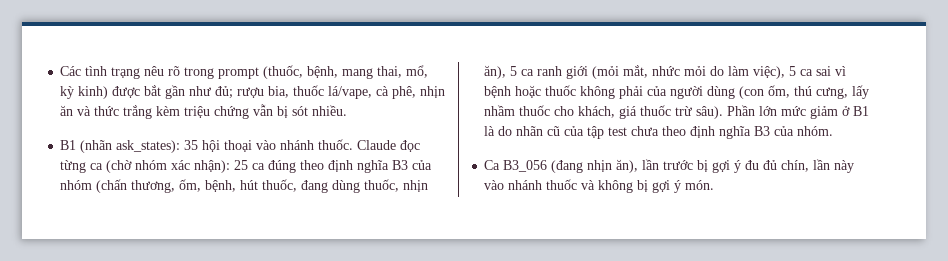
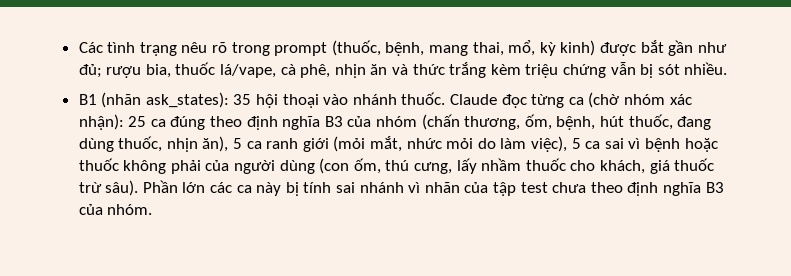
- Phần lớn mức giảm ở B1 là do nhãn cũ của tập test chưa theo định nghĩa B3 của nhóm.
+ Phần lớn các ca này bị tính sai nhánh vì nhãn của tập test chưa theo định nghĩa B3 của nhóm.
- Ca B3_056 (đang nhịn ăn), lần trước bị gợi ý đu đủ chín, lần này vào nhánh thuốc và không bị gợi ý món.

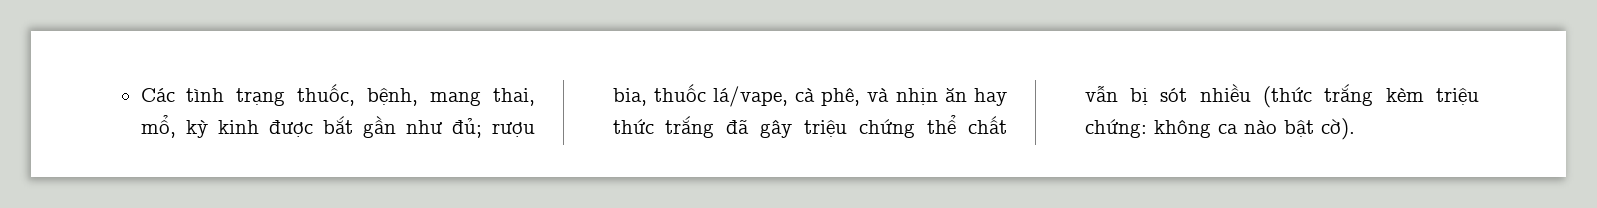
- Các tình trạng nêu rõ trong prompt (thuốc, bệnh, mang thai, mổ, kỳ kinh) được bắt gần như đủ; rượu bia, thuốc lá/vape, cà phê, nhịn ăn và thức trắng kèm triệu chứng vẫn bị sót nhiều.
- B1 (nhãn ask_states): 35 hội thoại vào nhánh thuốc. Claude đọc từng ca (chờ nhóm xác nhận): 25 ca đúng theo định nghĩa B3 của nhóm (chấn thương, ốm, bệnh, hút thuốc, đang dùng thuốc, nhịn ăn), 5 ca ranh giới (mỏi mắt, nhức mỏi do làm việc), 5 ca sai vì bệnh hoặc thuốc không phải của người dùng (con ốm, thú cưng, lấy nhầm thuốc cho khách, giá thuốc trừ sâu). Phần lớn các ca này bị tính sai nhánh vì nhãn của tập test chưa theo định nghĩa B3 của nhóm.
+ Các tình trạng thuốc, bệnh, mang thai, mổ, kỳ kinh được bắt gần như đủ; rượu bia, thuốc lá/vape, cà phê, và nhịn ăn hay thức trắng đã gây triệu chứng thể chất vẫn bị sót nhiều (thức trắng kèm triệu chứng: không ca nào bật cờ).

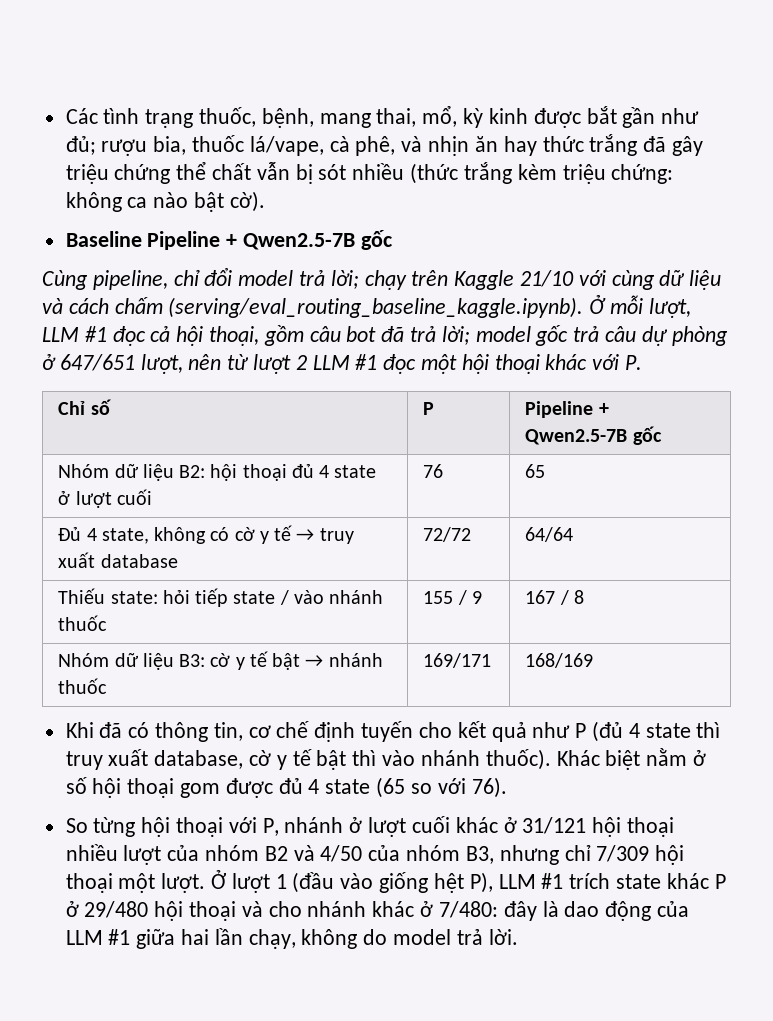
+ Baseline Pipeline + Qwen2.5-7B gốc
+ Cùng pipeline, chỉ đổi model trả lời; chạy trên Kaggle 21/10 với cùng dữ liệu và cách chấm (serving/eval_routing_baseline_kaggle.ipynb). Ở mỗi lượt, LLM #1 đọc cả hội thoại, gồm câu bot đã trả lời; model gốc trả câu dự phòng ở 647/651 lượt, nên từ lượt 2 LLM #1 đọc một hội thoại khác với P.
+ Chỉ số | P | Pipeline + Qwen2.5-7B gốc
+ Nhóm dữ liệu B2: hội thoại đủ 4 state ở lượt cuối | 76 | 65
+ Đủ 4 state, không có cờ y tế → truy xuất database | 72/72 | 64/64
+ Thiếu state: hỏi tiếp state / vào nhánh thuốc | 155 / 9 | 167 / 8
+ Nhóm dữ liệu B3: cờ y tế bật → nhánh thuốc | 169/171 | 168/169
+ Khi đã có thông tin, cơ chế định tuyến cho kết quả như P (đủ 4 state thì truy xuất database, cờ y tế bật thì vào nhánh thuốc). Khác biệt nằm ở số hội thoại gom được đủ 4 state (65 so với 76).
+ So từng hội thoại với P, nhánh ở lượt cuối khác ở 31/121 hội thoại nhiều lượt của nhóm B2 và 4/50 của nhóm B3, nhưng chỉ 7/309 hội thoại một lượt. Ở lượt 1 (đầu vào giống hệt P), LLM #1 trích state khác P ở 29/480 hội thoại và cho nhánh khác ở 7/480: đây là dao động của LLM #1 giữa hai lần chạy, không do model trả lời.

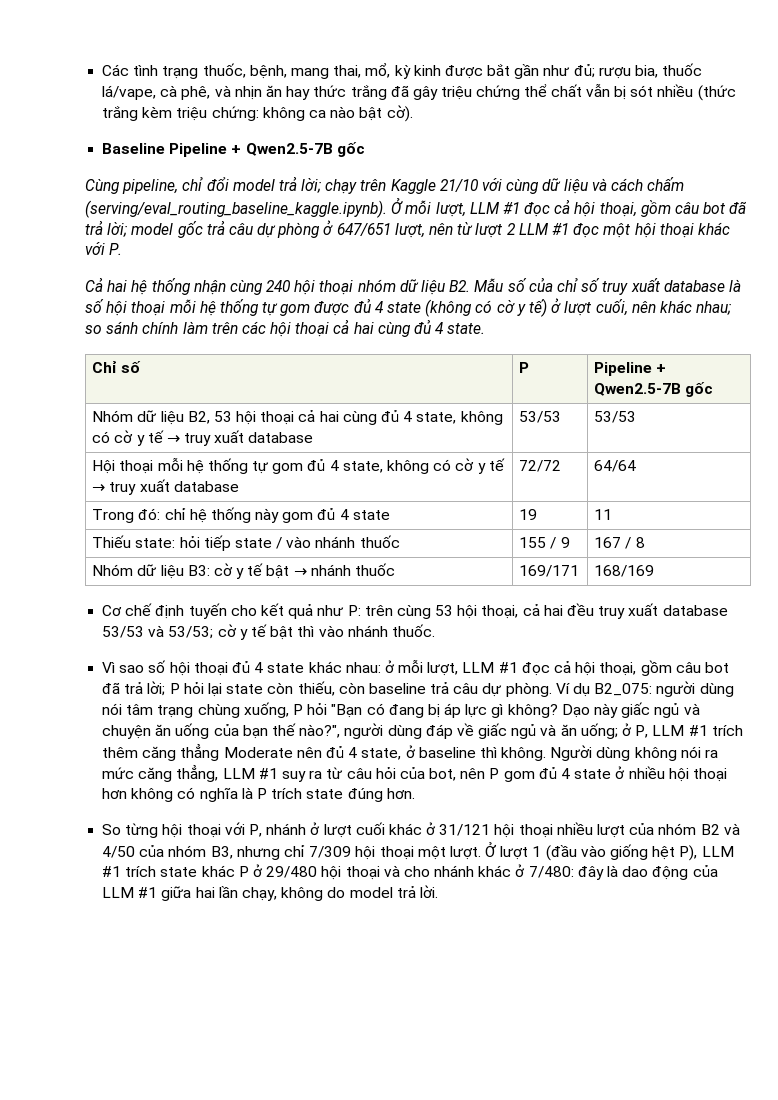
+ Cả hai hệ thống nhận cùng 240 hội thoại nhóm dữ liệu B2. Mẫu số của chỉ số truy xuất database là số hội thoại mỗi hệ thống tự gom được đủ 4 state (không có cờ y tế) ở lượt cuối, nên khác nhau; so sánh chính làm trên các hội thoại cả hai cùng đủ 4 state.
- Nhóm dữ liệu B2: hội thoại đủ 4 state ở lượt cuối | 76 | 65
- Đủ 4 state, không có cờ y tế → truy xuất database | 72/72 | 64/64
+ Nhóm dữ liệu B2, 53 hội thoại cả hai cùng đủ 4 state, không có cờ y tế → truy xuất database | 53/53 | 53/53
+ Hội thoại mỗi hệ thống tự gom đủ 4 state, không có cờ y tế → truy xuất database | 72/72 | 64/64
+ Trong đó: chỉ hệ thống này gom đủ 4 state | 19 | 11
- Khi đã có thông tin, cơ chế định tuyến cho kết quả như P (đủ 4 state thì truy xuất database, cờ y tế bật thì vào nhánh thuốc). Khác biệt nằm ở số hội thoại gom được đủ 4 state (65 so với 76).
+ Cơ chế định tuyến cho kết quả như P: trên cùng 53 hội thoại, cả hai đều truy xuất database 53/53 và 53/53; cờ y tế bật thì vào nhánh thuốc.
+ Vì sao số hội thoại đủ 4 state khác nhau: ở mỗi lượt, LLM #1 đọc cả hội thoại, gồm câu bot đã trả lời; P hỏi lại state còn thiếu, còn baseline trả câu dự phòng. Ví dụ B2_075: người dùng nói tâm trạng chùng xuống, P hỏi "Bạn có đang bị áp lực gì không? Dạo này giấc ngủ và chuyện ăn uống của bạn thế nào?", người dùng đáp về giấc ngủ và ăn uống; ở P, LLM #1 trích thêm căng thẳng Moderate nên đủ 4 state, ở baseline thì không. Người dùng không nói ra mức căng thẳng, LLM #1 suy ra từ câu hỏi của bot, nên P gom đủ 4 state ở nhiều hội thoại hơn không có nghĩa là P trích state đúng hơn.

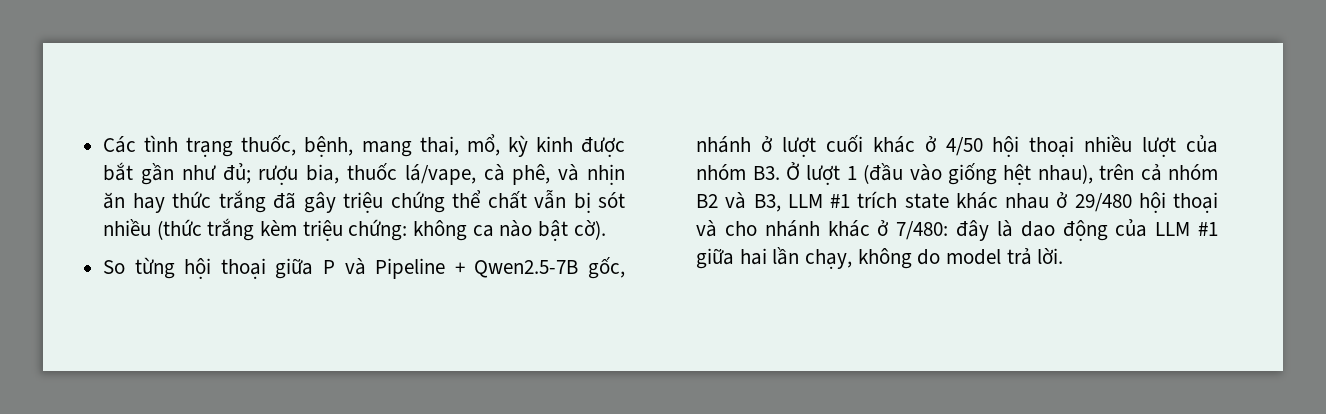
- Baseline Pipeline + Qwen2.5-7B gốc
- Cùng pipeline, chỉ đổi model trả lời; chạy trên Kaggle 21/10 với cùng dữ liệu và cách chấm (serving/eval_routing_baseline_kaggle.ipynb). Ở mỗi lượt, LLM #1 đọc cả hội thoại, gồm câu bot đã trả lời; model gốc trả câu dự phòng ở 647/651 lượt, nên từ lượt 2 LLM #1 đọc một hội thoại khác với P.
- Cả hai hệ thống nhận cùng 240 hội thoại nhóm dữ liệu B2. Mẫu số của chỉ số truy xuất database là số hội thoại mỗi hệ thống tự gom được đủ 4 state (không có cờ y tế) ở lượt cuối, nên khác nhau; so sánh chính làm trên các hội thoại cả hai cùng đủ 4 state.
- Chỉ số | P | Pipeline + Qwen2.5-7B gốc
- Nhóm dữ liệu B2, 53 hội thoại cả hai cùng đủ 4 state, không có cờ y tế → truy xuất database | 53/53 | 53/53
- Hội thoại mỗi hệ thống tự gom đủ 4 state, không có cờ y tế → truy xuất database | 72/72 | 64/64
- Trong đó: chỉ hệ thống này gom đủ 4 state | 19 | 11
- Thiếu state: hỏi tiếp state / vào nhánh thuốc | 155 / 9 | 167 / 8
- Nhóm dữ liệu B3: cờ y tế bật → nhánh thuốc | 169/171 | 168/169
- Cơ chế định tuyến cho kết quả như P: trên cùng 53 hội thoại, cả hai đều truy xuất database 53/53 và 53/53; cờ y tế bật thì vào nhánh thuốc.
- Vì sao số hội thoại đủ 4 state khác nhau: ở mỗi lượt, LLM #1 đọc cả hội thoại, gồm câu bot đã trả lời; P hỏi lại state còn thiếu, còn baseline trả câu dự phòng. Ví dụ B2_075: người dùng nói tâm trạng chùng xuống, P hỏi "Bạn có đang bị áp lực gì không? Dạo này giấc ngủ và chuyện ăn uống của bạn thế nào?", người dùng đáp về giấc ngủ và ăn uống; ở P, LLM #1 trích thêm căng thẳng Moderate nên đủ 4 state, ở baseline thì không. Người dùng không nói ra mức căng thẳng, LLM #1 suy ra từ câu hỏi của bot, nên P gom đủ 4 state ở nhiều hội thoại hơn không có nghĩa là P trích state đúng hơn.
- So từng hội thoại với P, nhánh ở lượt cuối khác ở 31/121 hội thoại nhiều lượt của nhóm B2 và 4/50 của nhóm B3, nhưng chỉ 7/309 hội thoại một lượt. Ở lượt 1 (đầu vào giống hệt P), LLM #1 trích state khác P ở 29/480 hội thoại và cho nhánh khác ở 7/480: đây là dao động của LLM #1 giữa hai lần chạy, không do model trả lời.
+ So từng hội thoại giữa P và Pipeline + Qwen2.5-7B gốc, nhánh ở lượt cuối khác ở 4/50 hội thoại nhiều lượt của nhóm B3. Ở lượt 1 (đầu vào giống hệt nhau), trên cả nhóm B2 và B3, LLM #1 trích state khác nhau ở 29/480 hội thoại và cho nhánh khác ở 7/480: đây là dao động của LLM #1 giữa hai lần chạy, không do model trả lời.

